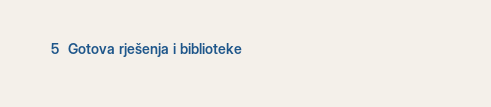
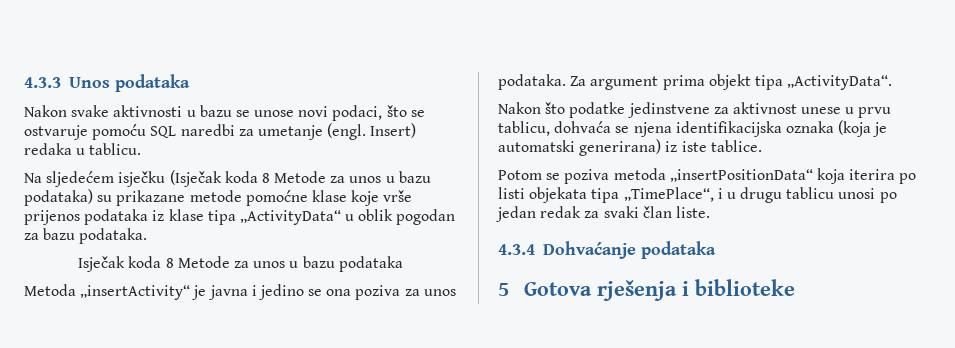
+ 4.3.3 Unos podataka
+ Nakon svake aktivnosti u bazu se unose novi podaci, što se ostvaruje pomoću SQL naredbi za umetanje (engl. Insert) redaka u tablicu.
+ Na sljedećem isječku (Isječak koda 8 Metode za unos u bazu podataka) su prikazane metode pomoćne klase koje vrše prijenos podataka iz klase tipa „ActivityData“ u oblik pogodan za bazu podataka.
+ Isječak koda 8 Metode za unos u bazu podataka
+ Metoda „insertActivity“ je javna i jedino se ona poziva za unos podataka. Za argument prima objekt tipa „ActivityData“.
+ Nakon što podatke jedinstvene za aktivnost unese u prvu tablicu, dohvaća se njena identifikacijska oznaka (koja je automatski generirana) iz iste tablice.
+ Potom se poziva metoda „insertPositionData“ koja iterira po listi objekata tipa „TimePlace“, i u drugu tablicu unosi po jedan redak za svaki član liste.
+ 4.3.4 Dohvaćanje podataka

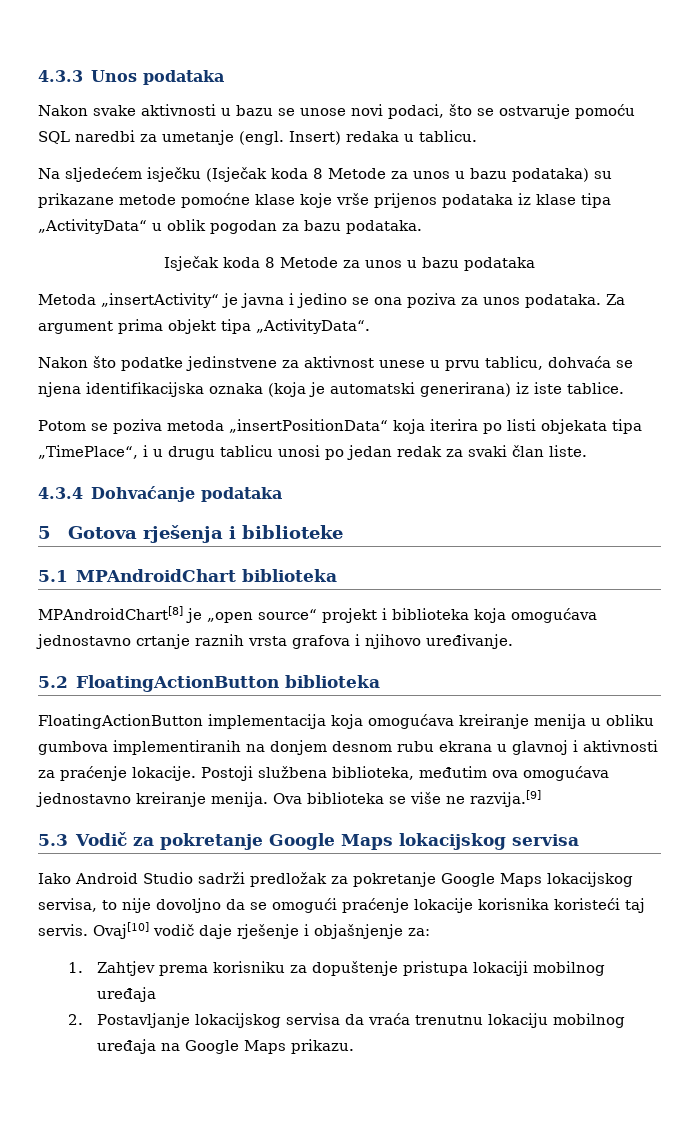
+ 5.1 MPAndroidChart biblioteka
+ MPAndroidChart[8] je „open source“ projekt i biblioteka koja omogućava jednostavno crtanje raznih vrsta grafova i njihovo uređivanje.
+ 5.2 FloatingActionButton biblioteka
+ FloatingActionButton implementacija koja omogućava kreiranje menija u obliku gumbova implementiranih na donjem desnom rubu ekrana u glavnoj i aktivnosti za praćenje lokacije. Postoji službena biblioteka, međutim ova omogućava jednostavno kreiranje menija. Ova biblioteka se više ne razvija.[9]
+ 5.3 Vodič za pokretanje Google Maps lokacijskog servisa
+ Iako Android Studio sadrži predložak za pokretanje Google Maps lokacijskog servisa, to nije dovoljno da se omogući praćenje lokacije korisnika koristeći taj servis. Ovaj[10] vodič daje rješenje i objašnjenje za:
+ 1. Zahtjev prema korisniku za dopuštenje pristupa lokaciji mobilnog uređaja
+ 2. Postavljanje lokacijskog servisa da vraća trenutnu lokaciju mobilnog uređaja na Google Maps prikazu.

